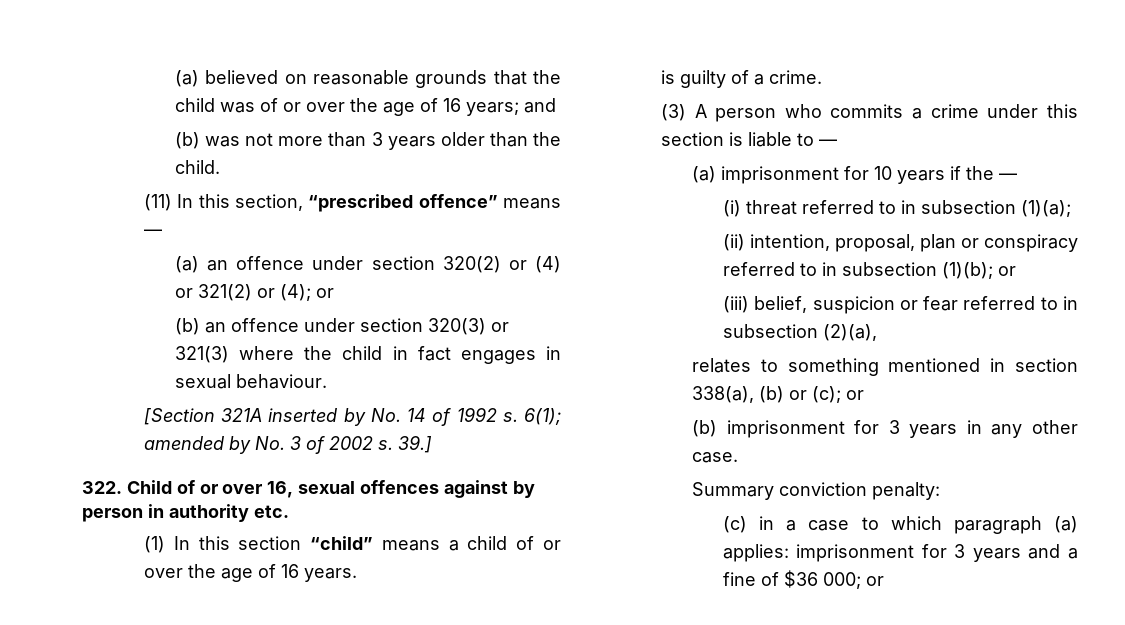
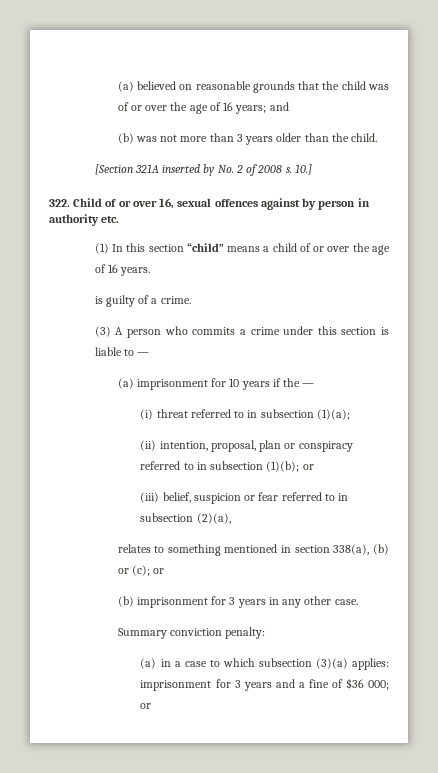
- (11) In this section, “prescribed offence” means —
- (a) an offence under section 320(2) or (4) or 321(2) or (4); or
- (b) an offence under section 320(3) or 321(3) where the child in fact engages in sexual behaviour.
- [Section 321A inserted by No. 14 of 1992 s. 6(1); amended by No. 3 of 2002 s. 39.]
+ [Section 321A inserted by No. 2 of 2008 s. 10.]
- (c) in a case to which paragraph (a) applies: imprisonment for 3 years and a fine of $36 000; or
+ (a) in a case to which subsection (3)(a) applies: imprisonment for 3 years and a fine of $36 000; or

